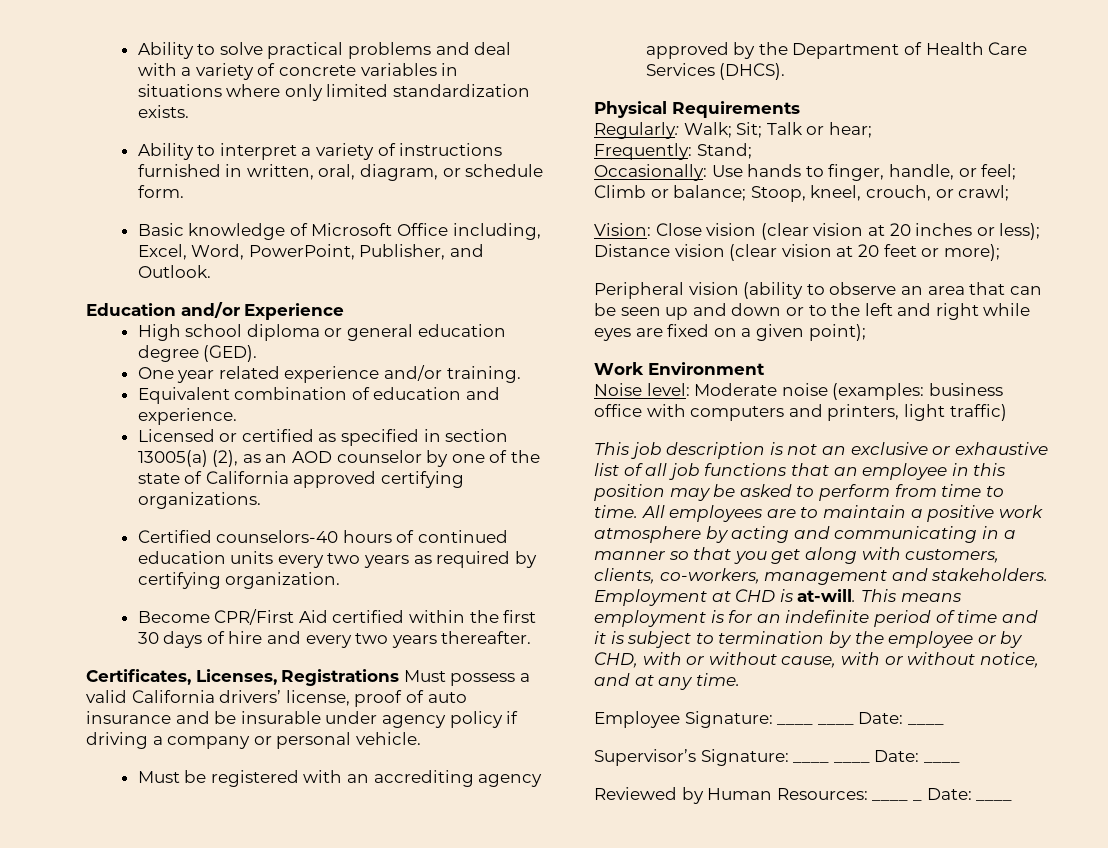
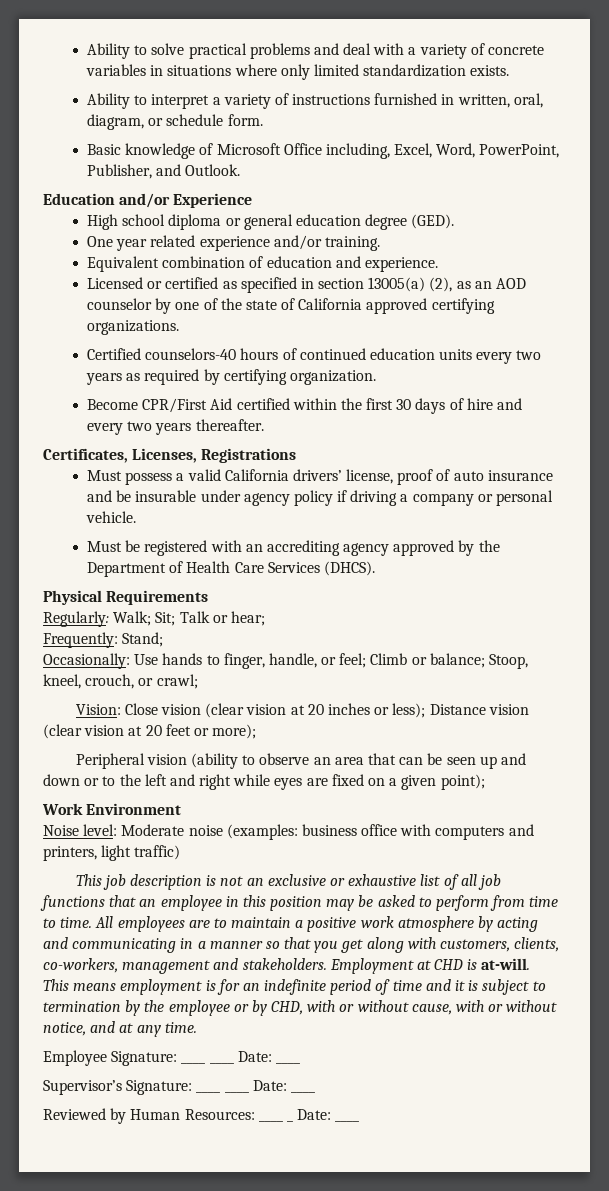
- Certificates, Licenses, Registrations Must possess a valid California drivers’ license, proof of auto insurance and be insurable under agency policy if driving a company or personal vehicle.
+ Certificates, Licenses, Registrations
+ Must possess a valid California drivers’ license, proof of auto insurance and be insurable under agency policy if driving a company or personal vehicle.

